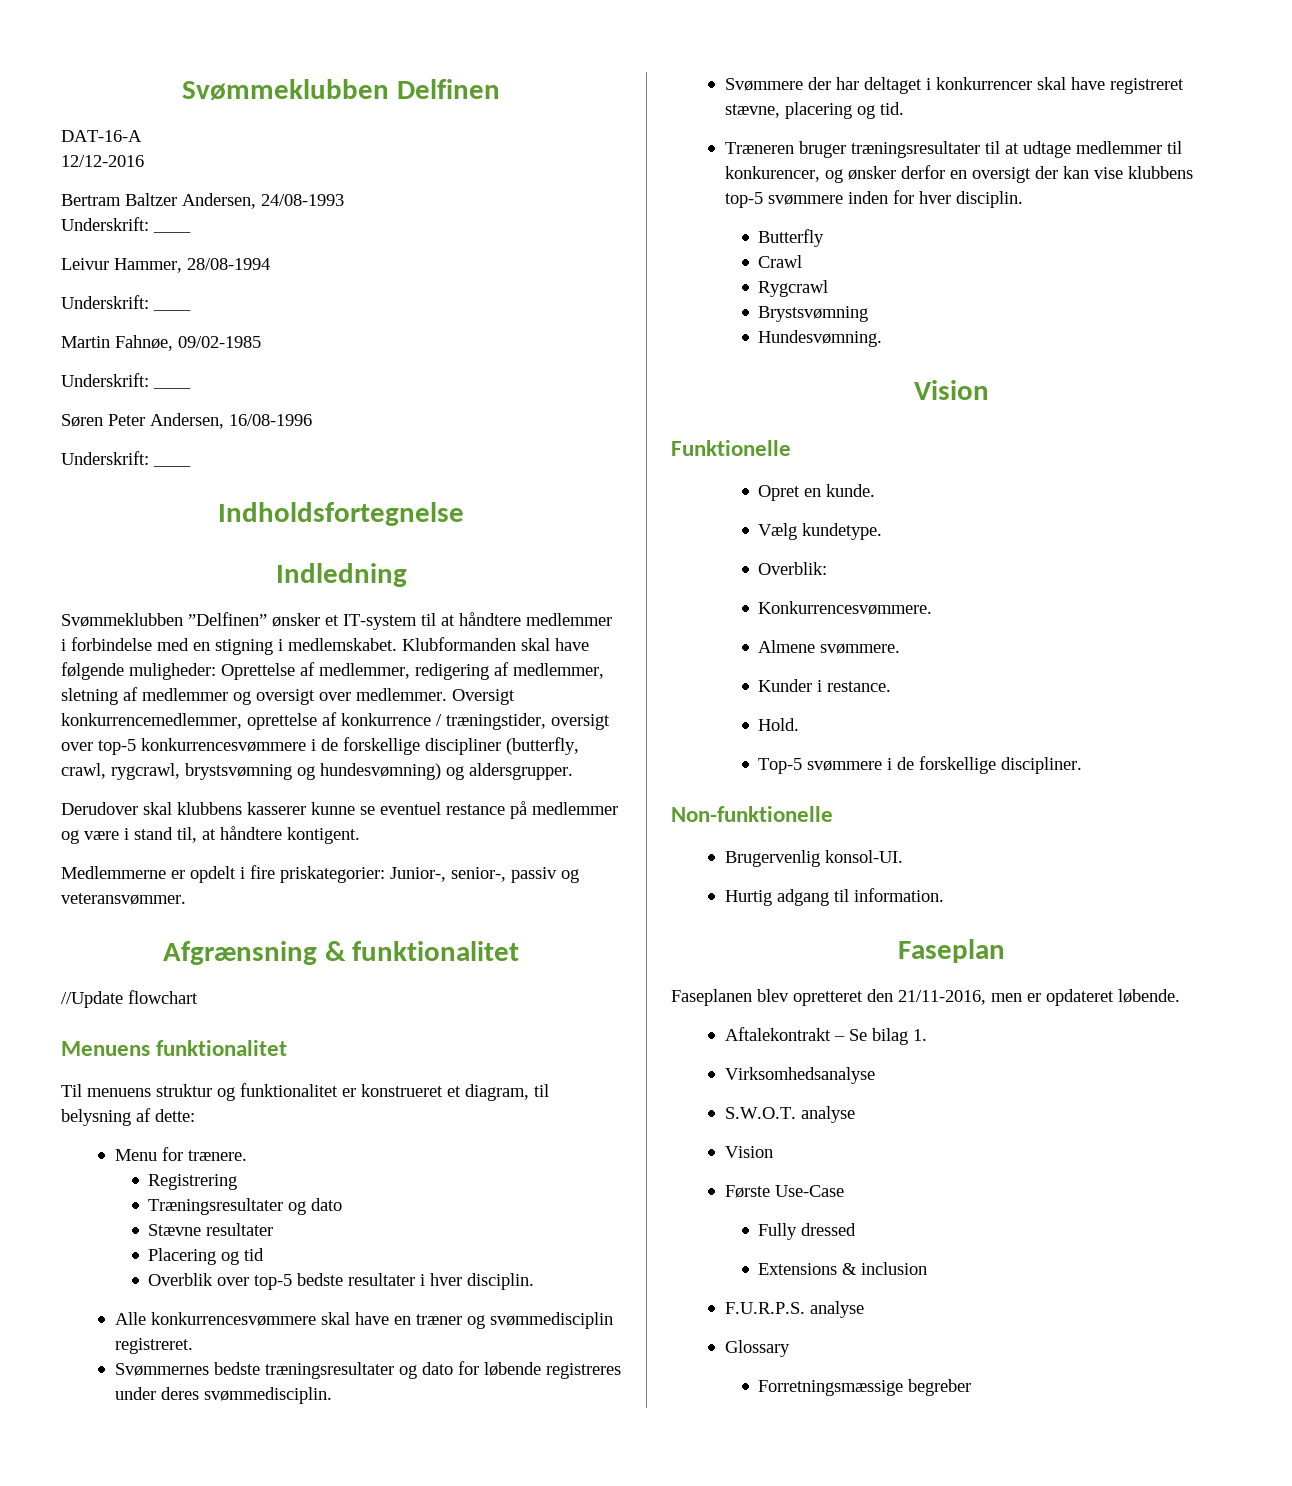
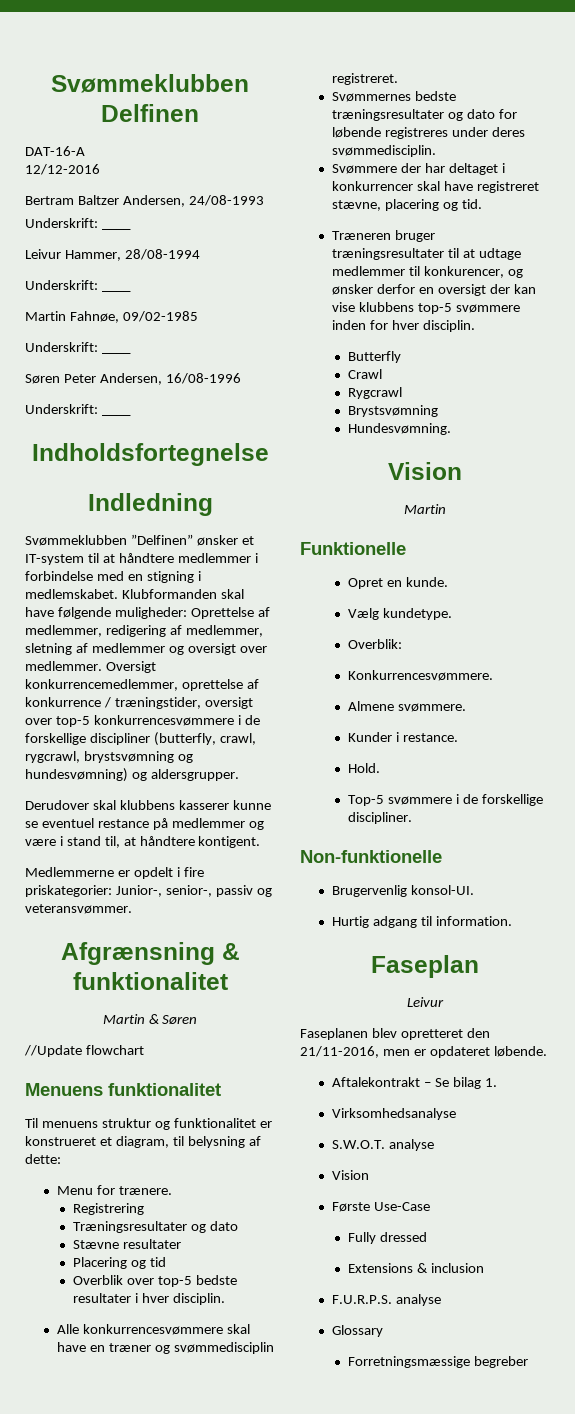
+ Martin & Søren
  Hundesvømning.
  Vision
+ Martin
  Faseplan
+ Leivur

